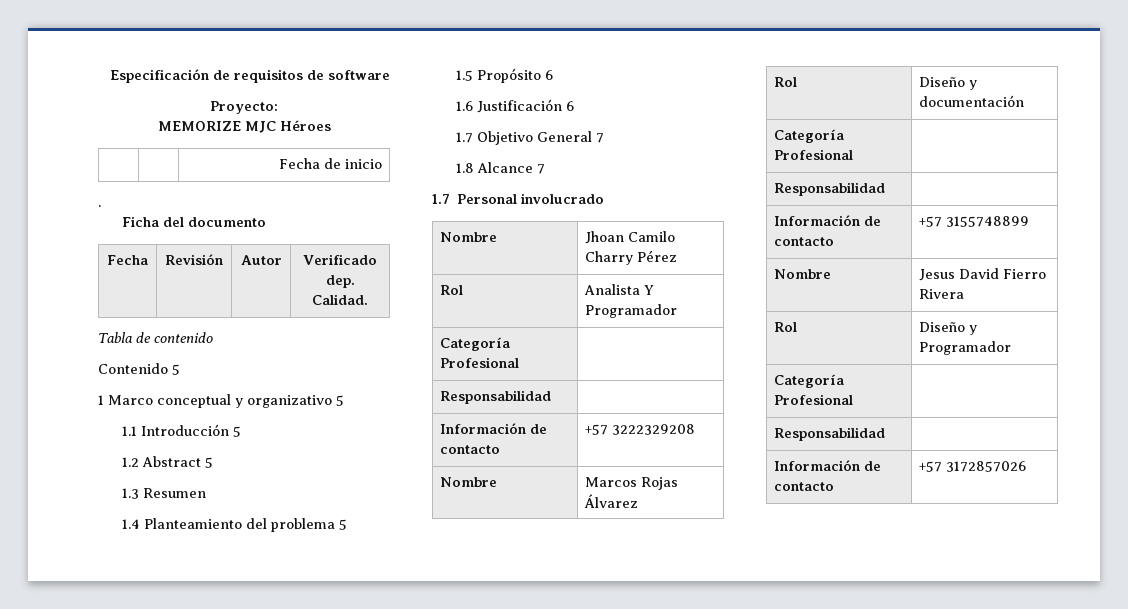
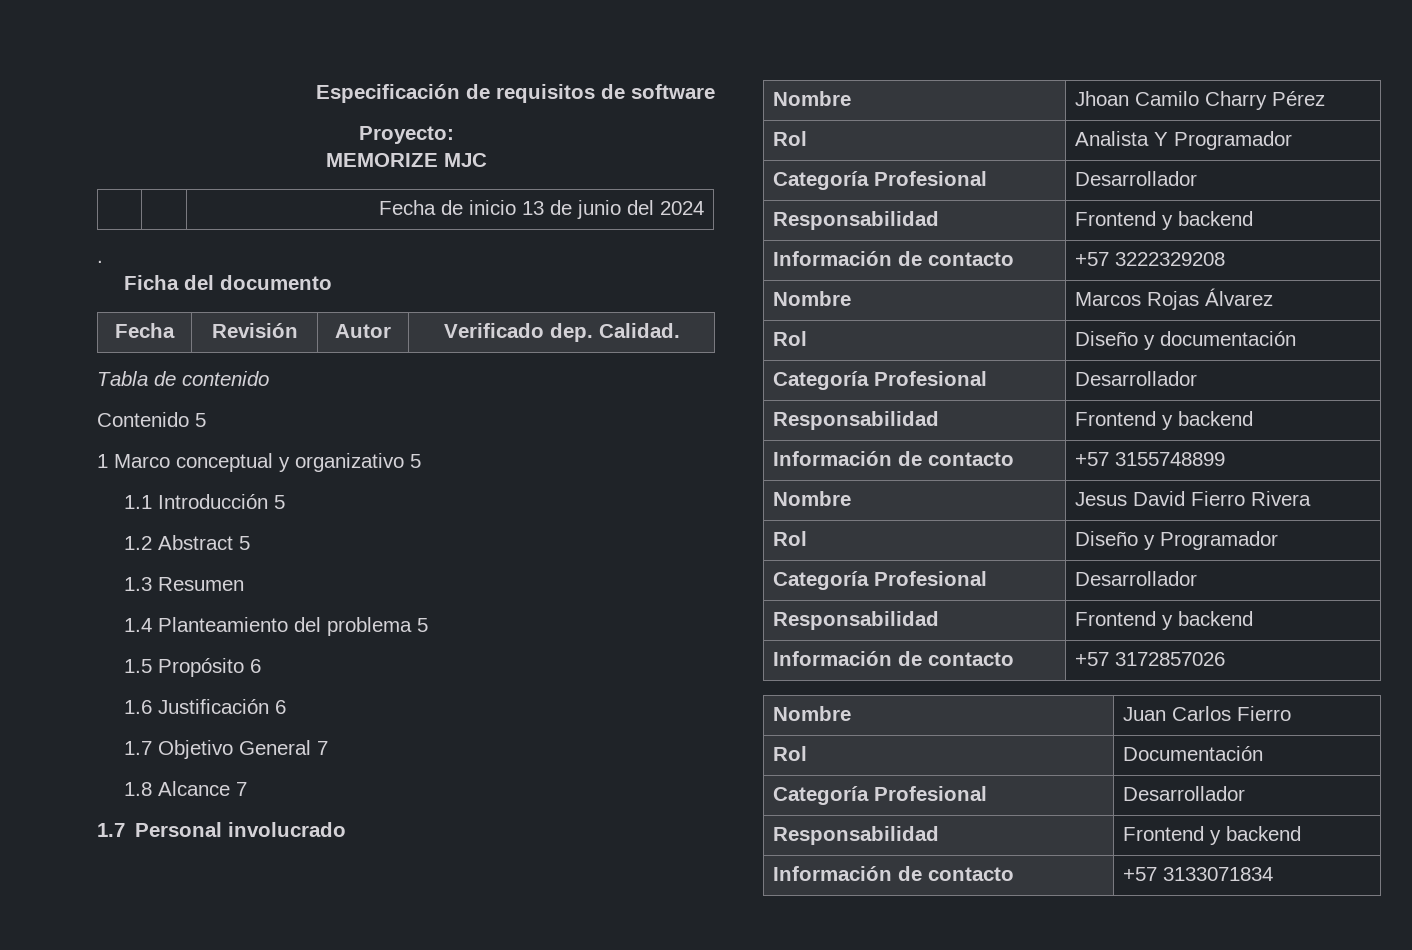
- MEMORIZE MJC Héroes
+ MEMORIZE MJC
- | | Fecha de inicio
+ | | Fecha de inicio 13 de junio del 2024
  Rol | Analista Y Programador
- Categoría Profesional |
- Responsabilidad |
+ Categoría Profesional | Desarrollador
+ Responsabilidad | Frontend y backend
  Rol | Diseño y documentación
- Categoría Profesional |
- Responsabilidad |
+ Categoría Profesional | Desarrollador
+ Responsabilidad | Frontend y backend
  Rol | Diseño y Programador
- Categoría Profesional |
- Responsabilidad |
+ Categoría Profesional | Desarrollador
+ Responsabilidad | Frontend y backend
+ Nombre | Juan Carlos Fierro
+ Rol | Documentación
+ Categoría Profesional | Desarrollador
+ Responsabilidad | Frontend y backend
+ Información de contacto | +57 3133071834

